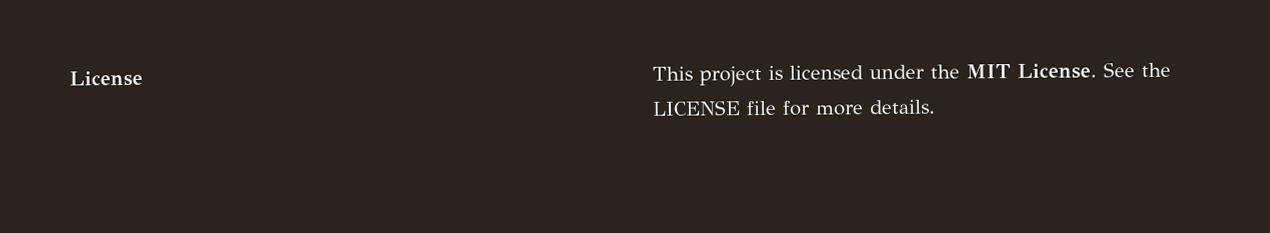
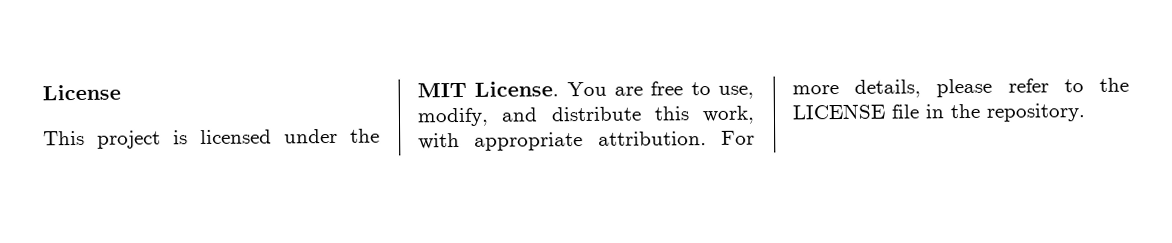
- See the LICENSE file for more details.
+ You are free to use, modify, and distribute this work, with appropriate attribution. For more details, please refer to the LICENSE file in the repository.

